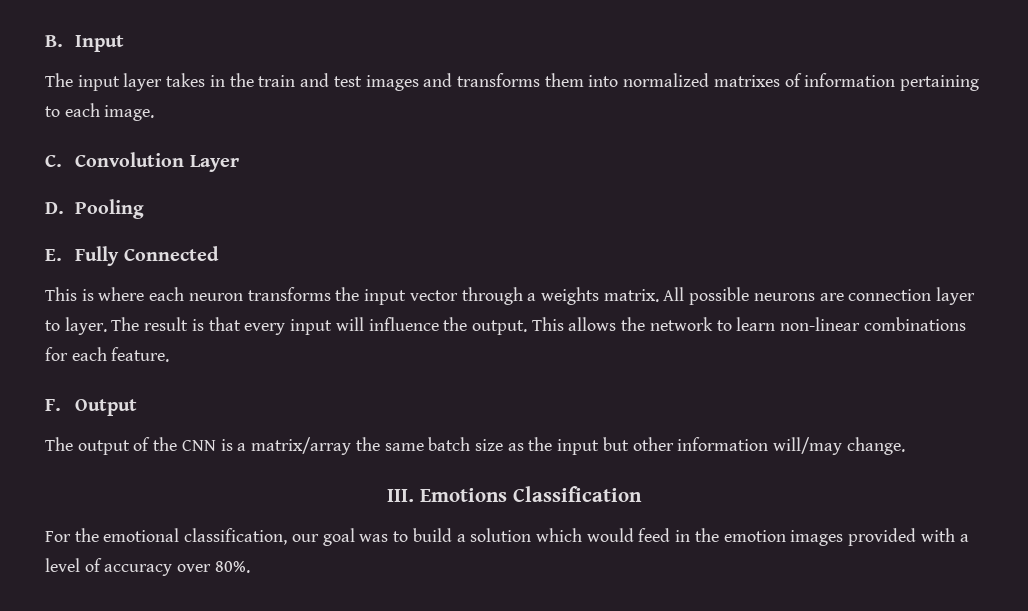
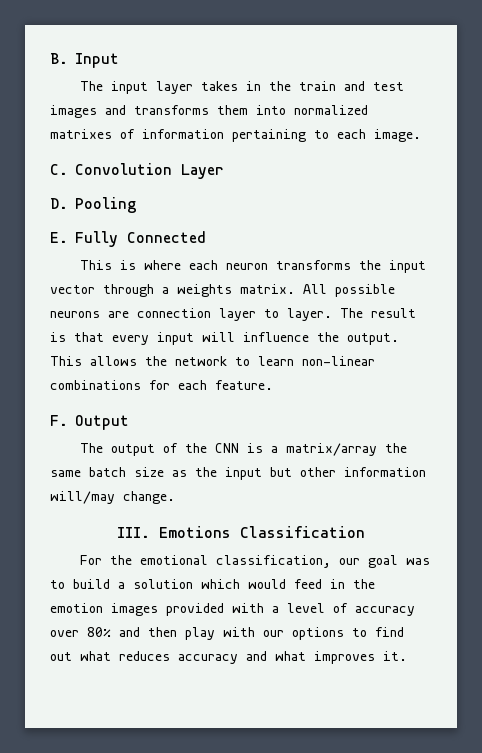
- For the emotional classification, our goal was to build a solution which would feed in the emotion images provided with a level of accuracy over 80%.
+ For the emotional classification, our goal was to build a solution which would feed in the emotion images provided with a level of accuracy over 80% and then play with our options to find out what reduces accuracy and what improves it.

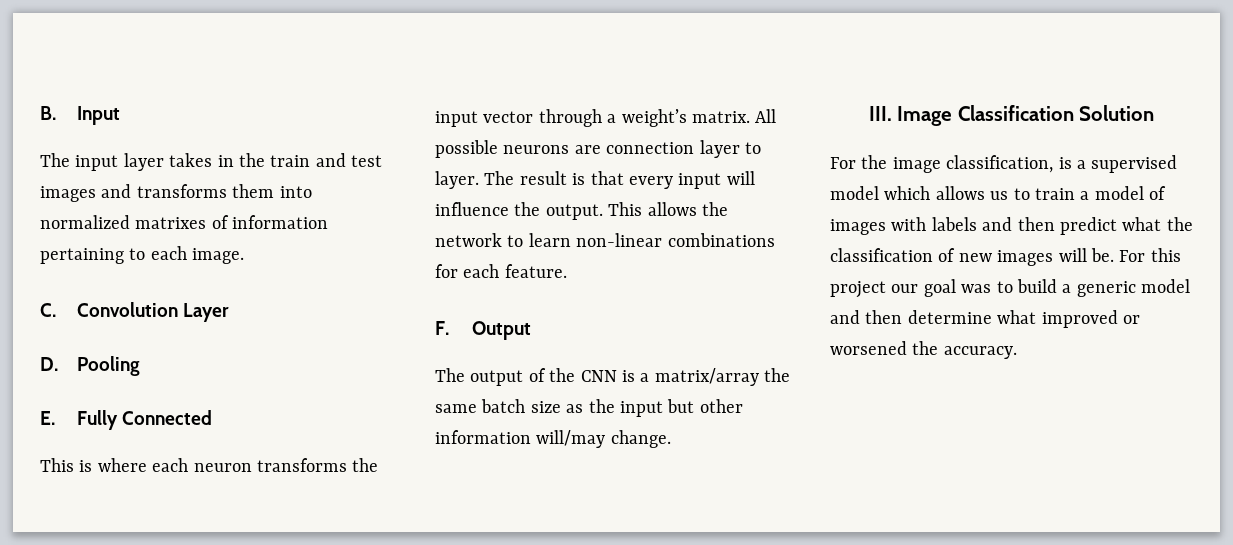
- This is where each neuron transforms the input vector through a weights matrix.
+ This is where each neuron transforms the input vector through a weight’s matrix.
- III. Emotions Classification
+ III. Image Classification Solution
- For the emotional classification, our goal was to build a solution which would feed in the emotion images provided with a level of accuracy over 80% and then play with our options to find out what reduces accuracy and what improves it.
+ For the image classification, is a supervised model which allows us to train a model of images with labels and then predict what the classification of new images will be. For this project our goal was to build a generic model and then determine what improved or worsened the accuracy.

